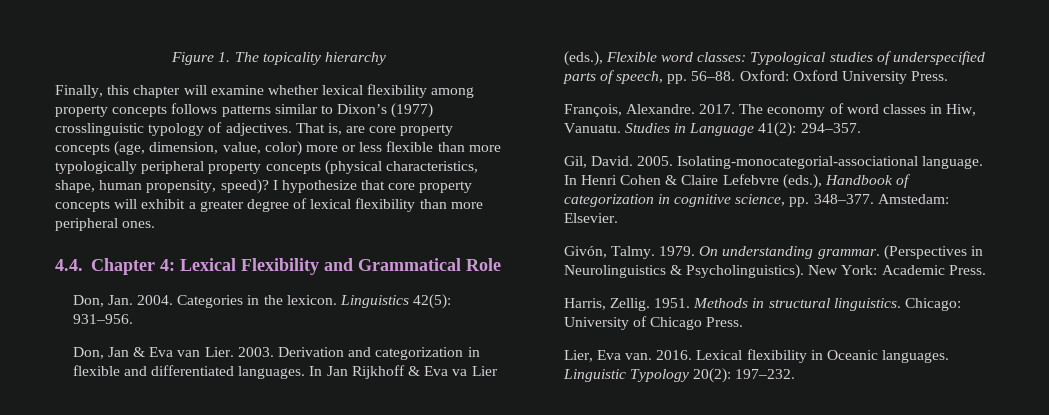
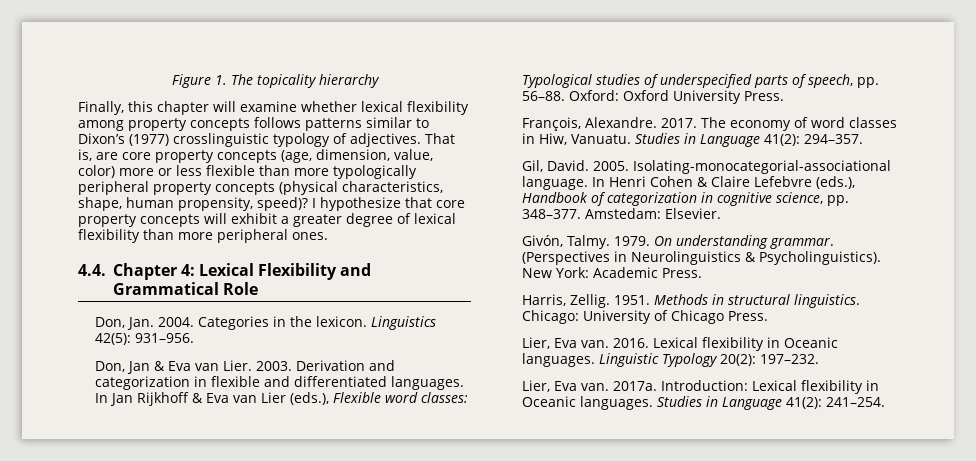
- In Jan Rijkhoff & Eva va Lier (eds.), Flexible word classes: Typological studies of underspecified parts of speech, pp. 56–88.
+ In Jan Rijkhoff & Eva van Lier (eds.), Flexible word classes: Typological studies of underspecified parts of speech, pp. 56–88.
+ Lier, Eva van. 2017a. Introduction: Lexical flexibility in Oceanic languages. Studies in Language 41(2): 241–254.

